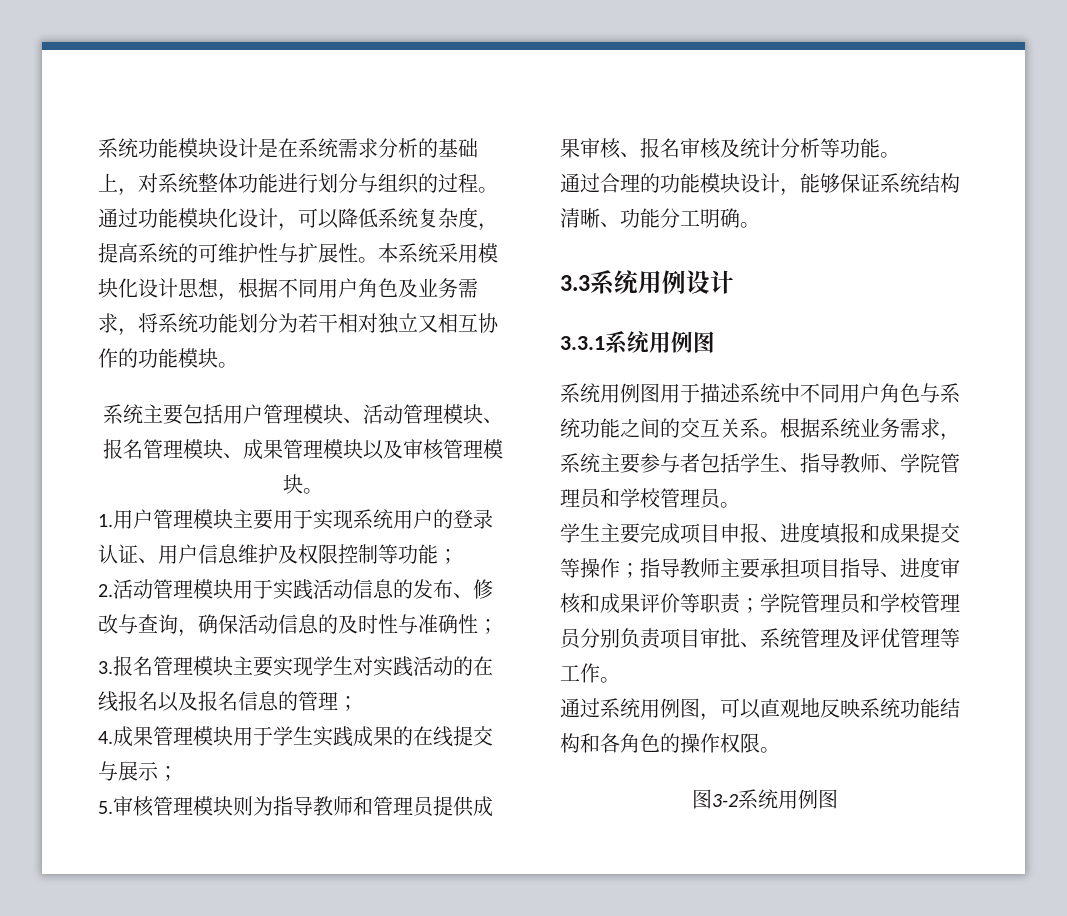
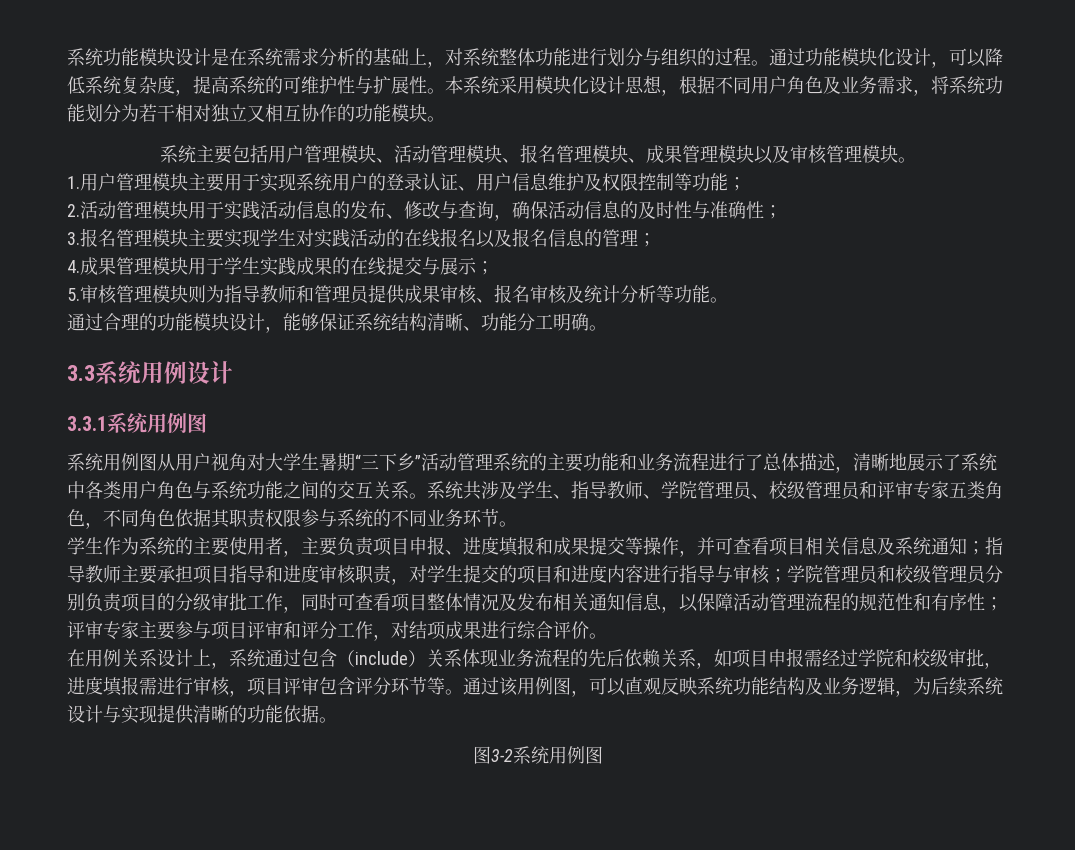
- 系统用例图用于描述系统中不同用户角色与系统功能之间的交互关系。
+ 系统用例图从用户视角对大学生暑期“三下乡”活动管理系统的主要功能和业务流程进行了总体描述，清晰地展示了系统中各类用户角色与系统功能之间的交互关系。
- 根据系统业务需求，系统主要参与者包括学生、指导教师、学院管理员和学校管理员。
- 学生主要完成项目申报、进度填报和成果提交等操作；指导教师主要承担项目指导、进度审核和成果评价等职责；学院管理员和学校管理员分别负责项目审批、系统管理及评优管理等工作。
- 通过系统用例图，可以直观地反映系统功能结构和各角色的操作权限。
+ 系统共涉及学生、指导教师、学院管理员、校级管理员和评审专家五类角色，不同角色依据其职责权限参与系统的不同业务环节。
+ 学生作为系统的主要使用者，主要负责项目申报、进度填报和成果提交等操作，并可查看项目相关信息及系统通知；指导教师主要承担项目指导和进度审核职责，对学生提交的项目和进度内容进行指导与审核；学院管理员和校级管理员分别负责项目的分级审批工作，同时可查看项目整体情况及发布相关通知信息，以保障活动管理流程的规范性和有序性；评审专家主要参与项目评审和评分工作，对结项成果进行综合评价。
+ 在用例关系设计上，系统通过包含（include）关系体现业务流程的先后依赖关系，如项目申报需经过学院和校级审批，进度填报需进行审核，项目评审包含评分环节等。通过该用例图，可以直观反映系统功能结构及业务逻辑，为后续系统设计与实现提供清晰的功能依据。

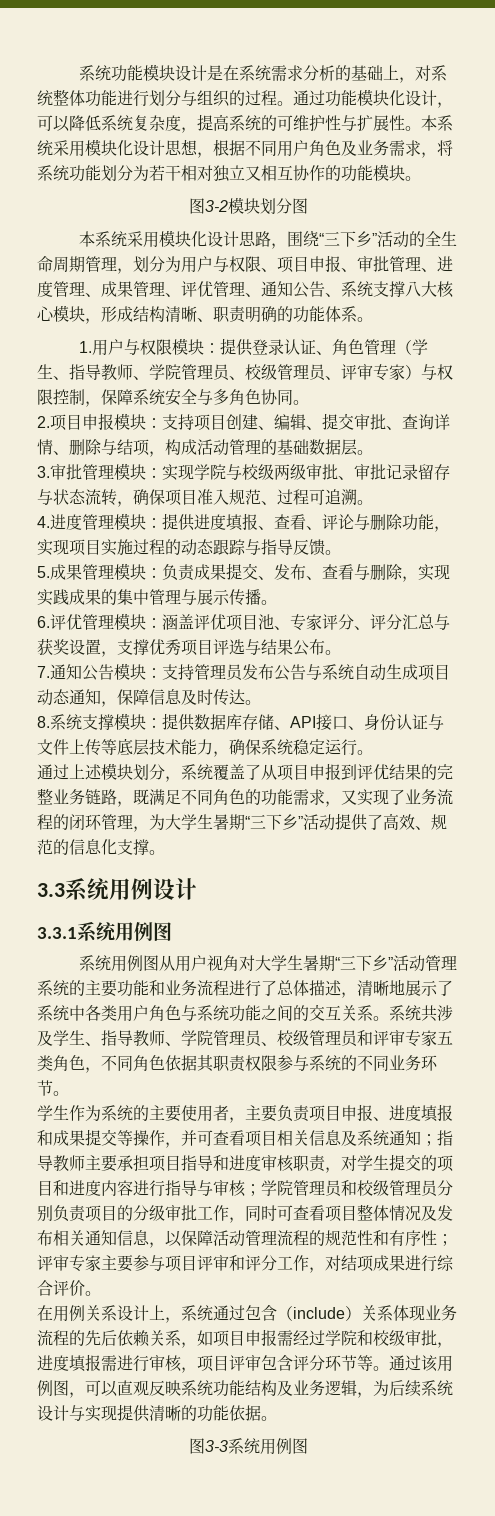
- 系统主要包括用户管理模块、活动管理模块、报名管理模块、成果管理模块以及审核管理模块。
- 1.用户管理模块主要用于实现系统用户的登录认证、用户信息维护及权限控制等功能；
- 2.活动管理模块用于实践活动信息的发布、修改与查询，确保活动信息的及时性与准确性；
- 3.报名管理模块主要实现学生对实践活动的在线报名以及报名信息的管理；
- 4.成果管理模块用于学生实践成果的在线提交与展示；
- 5.审核管理模块则为指导教师和管理员提供成果审核、报名审核及统计分析等功能。
- 通过合理的功能模块设计，能够保证系统结构清晰、功能分工明确。
+ 图3-2模块划分图
+ 本系统采用模块化设计思路，围绕“三下乡”活动的全生命周期管理，划分为用户与权限、项目申报、审批管理、进度管理、成果管理、评优管理、通知公告、系统支撑八大核心模块，形成结构清晰、职责明确的功能体系。
+ 1.用户与权限模块：提供登录认证、角色管理（学生、指导教师、学院管理员、校级管理员、评审专家）与权限控制，保障系统安全与多角色协同。
+ 2.项目申报模块：支持项目创建、编辑、提交审批、查询详情、删除与结项，构成活动管理的基础数据层。
+ 3.审批管理模块：实现学院与校级两级审批、审批记录留存与状态流转，确保项目准入规范、过程可追溯。
+ 4.进度管理模块：提供进度填报、查看、评论与删除功能，实现项目实施过程的动态跟踪与指导反馈。
+ 5.成果管理模块：负责成果提交、发布、查看与删除，实现实践成果的集中管理与展示传播。
+ 6.评优管理模块：涵盖评优项目池、专家评分、评分汇总与获奖设置，支撑优秀项目评选与结果公布。
+ 7.通知公告模块：支持管理员发布公告与系统自动生成项目动态通知，保障信息及时传达。
+ 8.系统支撑模块：提供数据库存储、API接口、身份认证与文件上传等底层技术能力，确保系统稳定运行。
+ 通过上述模块划分，系统覆盖了从项目申报到评优结果的完整业务链路，既满足不同角色的功能需求，又实现了业务流程的闭环管理，为大学生暑期“三下乡”活动提供了高效、规范的信息化支撑。
- 图3-2系统用例图
+ 图3-3系统用例图

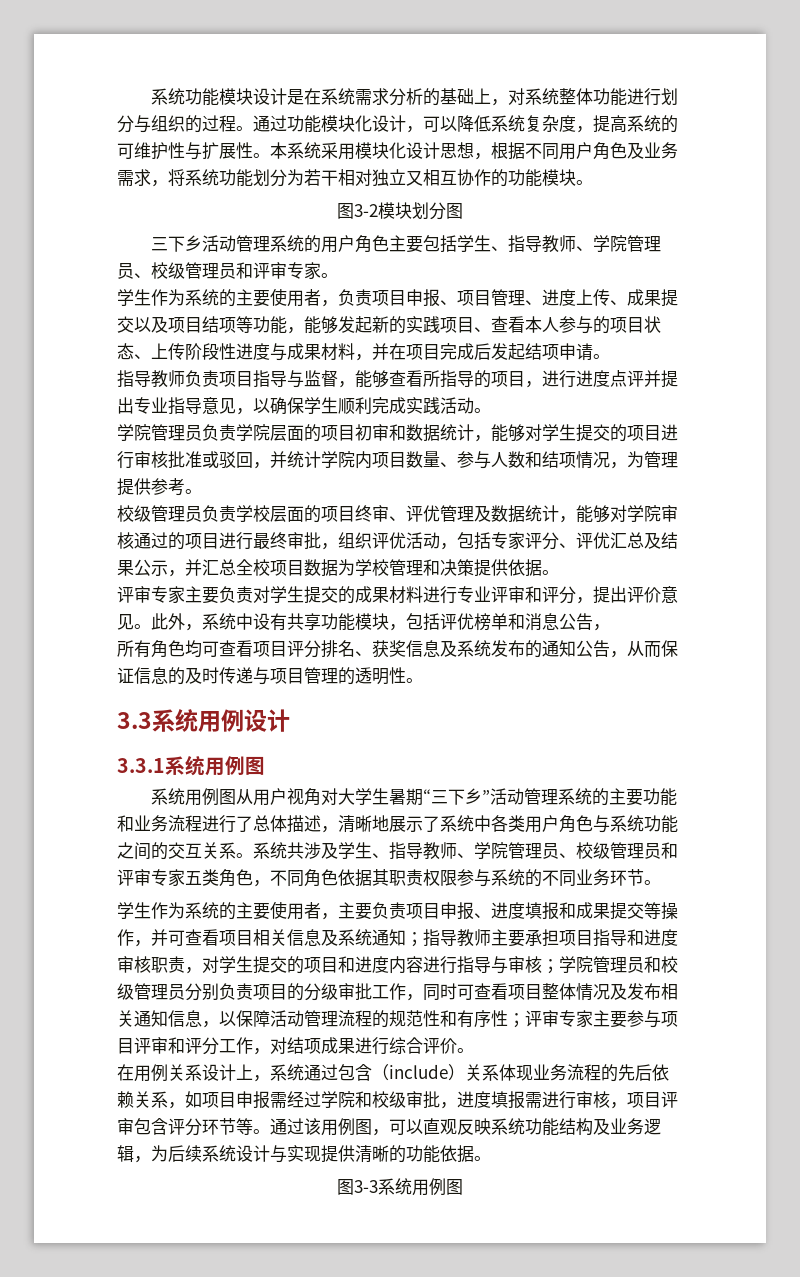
- 本系统采用模块化设计思路，围绕“三下乡”活动的全生命周期管理，划分为用户与权限、项目申报、审批管理、进度管理、成果管理、评优管理、通知公告、系统支撑八大核心模块，形成结构清晰、职责明确的功能体系。
- 1.用户与权限模块：提供登录认证、角色管理（学生、指导教师、学院管理员、校级管理员、评审专家）与权限控制，保障系统安全与多角色协同。
- 2.项目申报模块：支持项目创建、编辑、提交审批、查询详情、删除与结项，构成活动管理的基础数据层。
- 3.审批管理模块：实现学院与校级两级审批、审批记录留存与状态流转，确保项目准入规范、过程可追溯。
- 4.进度管理模块：提供进度填报、查看、评论与删除功能，实现项目实施过程的动态跟踪与指导反馈。
- 5.成果管理模块：负责成果提交、发布、查看与删除，实现实践成果的集中管理与展示传播。
- 6.评优管理模块：涵盖评优项目池、专家评分、评分汇总与获奖设置，支撑优秀项目评选与结果公布。
- 7.通知公告模块：支持管理员发布公告与系统自动生成项目动态通知，保障信息及时传达。
- 8.系统支撑模块：提供数据库存储、API接口、身份认证与文件上传等底层技术能力，确保系统稳定运行。
- 通过上述模块划分，系统覆盖了从项目申报到评优结果的完整业务链路，既满足不同角色的功能需求，又实现了业务流程的闭环管理，为大学生暑期“三下乡”活动提供了高效、规范的信息化支撑。
+ 三下乡活动管理系统的用户角色主要包括学生、指导教师、学院管理员、校级管理员和评审专家。
+ 学生作为系统的主要使用者，负责项目申报、项目管理、进度上传、成果提交以及项目结项等功能，能够发起新的实践项目、查看本人参与的项目状态、上传阶段性进度与成果材料，并在项目完成后发起结项申请。
+ 指导教师负责项目指导与监督，能够查看所指导的项目，进行进度点评并提出专业指导意见，以确保学生顺利完成实践活动。
+ 学院管理员负责学院层面的项目初审和数据统计，能够对学生提交的项目进行审核批准或驳回，并统计学院内项目数量、参与人数和结项情况，为管理提供参考。
+ 校级管理员负责学校层面的项目终审、评优管理及数据统计，能够对学院审核通过的项目进行最终审批，组织评优活动，包括专家评分、评优汇总及结果公示，并汇总全校项目数据为学校管理和决策提供依据。
+ 评审专家主要负责对学生提交的成果材料进行专业评审和评分，提出评价意见。此外，系统中设有共享功能模块，包括评优榜单和消息公告，
+ 所有角色均可查看项目评分排名、获奖信息及系统发布的通知公告，从而保证信息的及时传递与项目管理的透明性。

